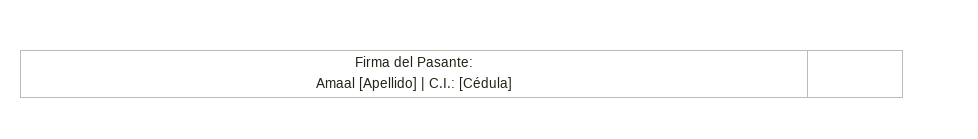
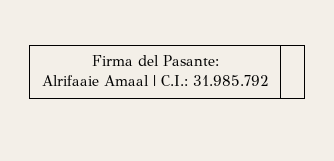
  Firma del Pasante:
- Amaal [Apellido] | C.I.: [Cédula] |
+ Alrifaaie Amaal | C.I.: 31.985.792 |

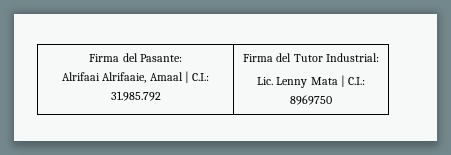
  Firma del Pasante:
- Alrifaaie Amaal | C.I.: 31.985.792 |
+ Alrifaai Alrifaaie, Amaal | C.I.: 31.985.792 | Firma del Tutor Industrial:
+ Lic. Lenny Mata | C.I.: 8969750

